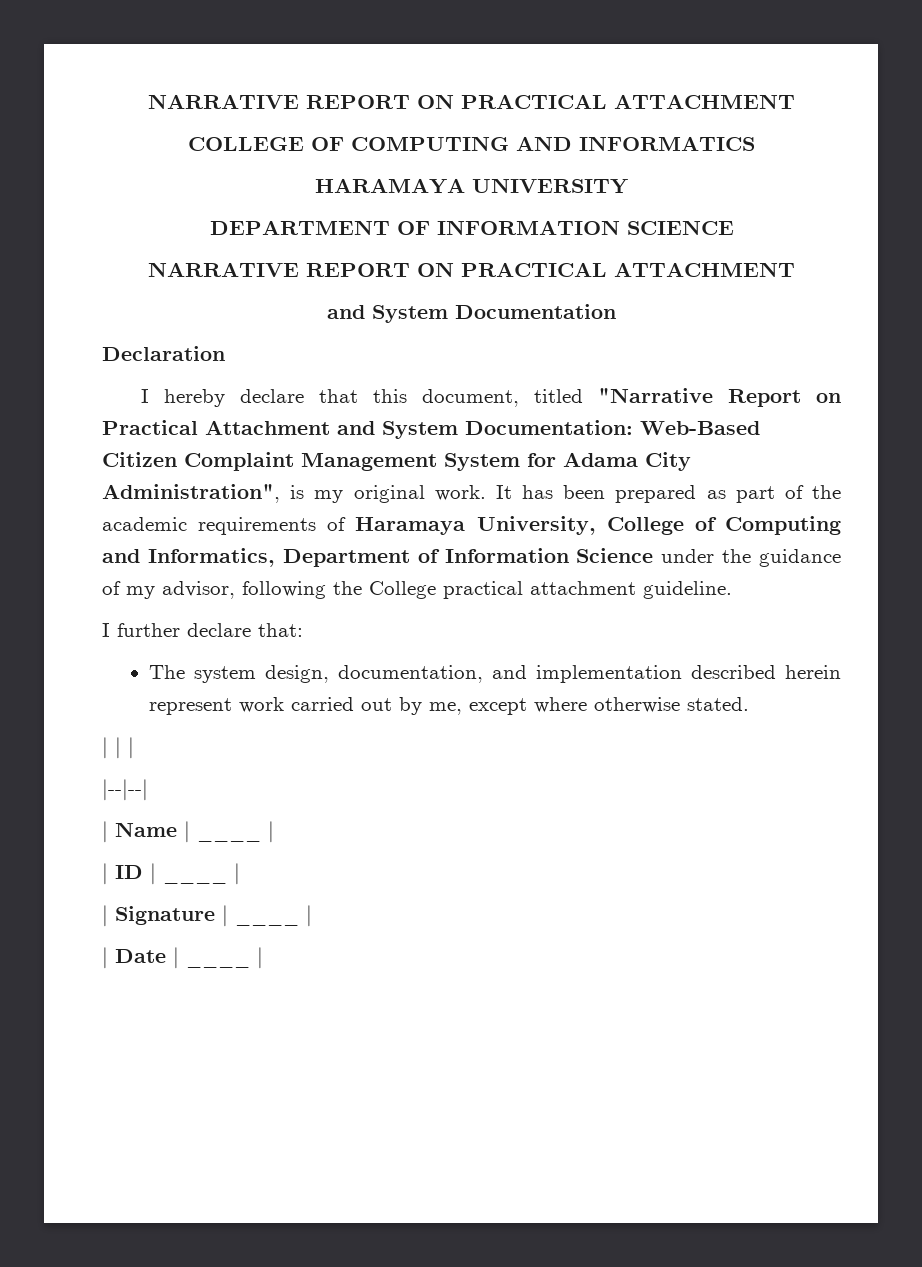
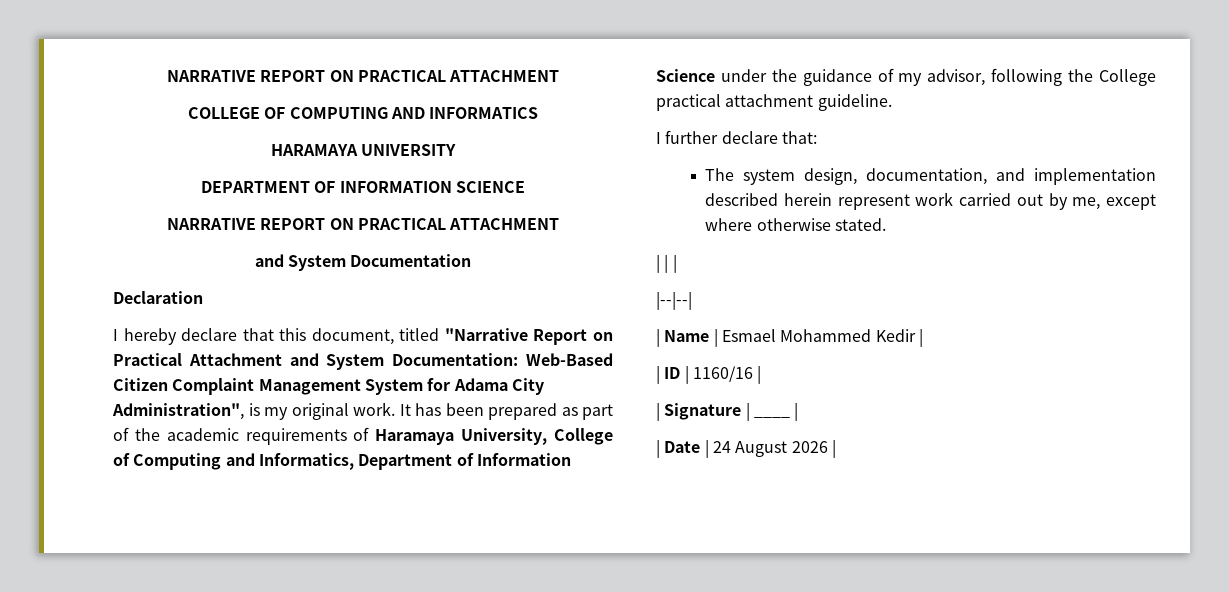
- | Name | ____ |
+ | Name | Esmael Mohammed Kedir |
- | ID | ____ |
+ | ID | 1160/16 |
- | Date | ____ |
+ | Date | 24 August 2026 |

